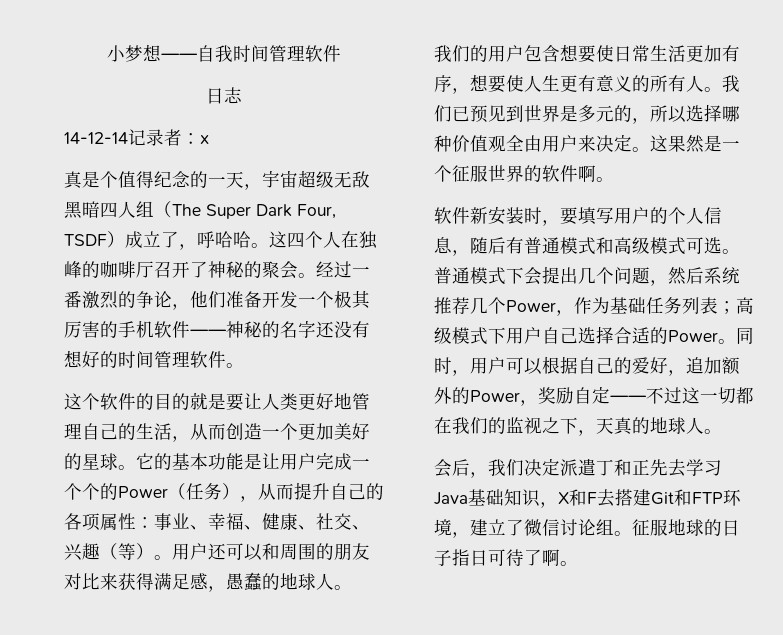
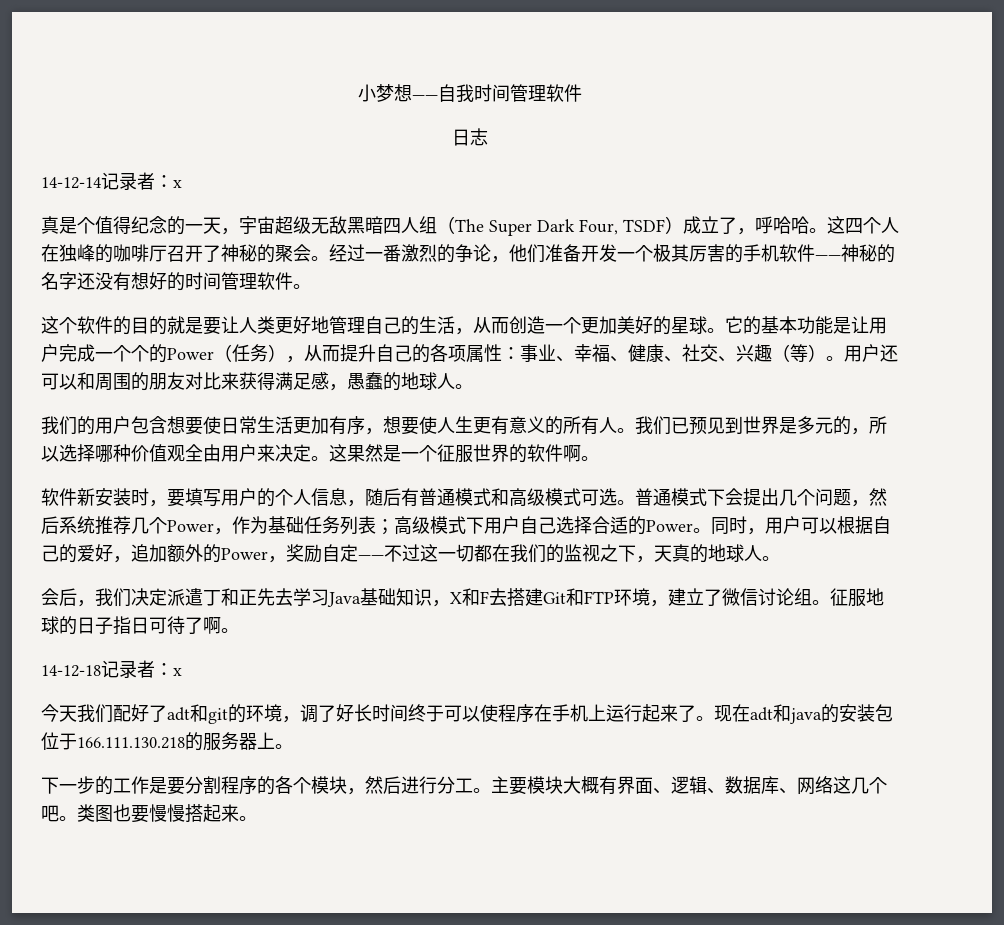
+ 14-12-18记录者：x
+ 今天我们配好了adt和git的环境，调了好长时间终于可以使程序在手机上运行起来了。现在adt和java的安装包位于166.111.130.218的服务器上。
+ 下一步的工作是要分割程序的各个模块，然后进行分工。主要模块大概有界面、逻辑、数据库、网络这几个吧。类图也要慢慢搭起来。

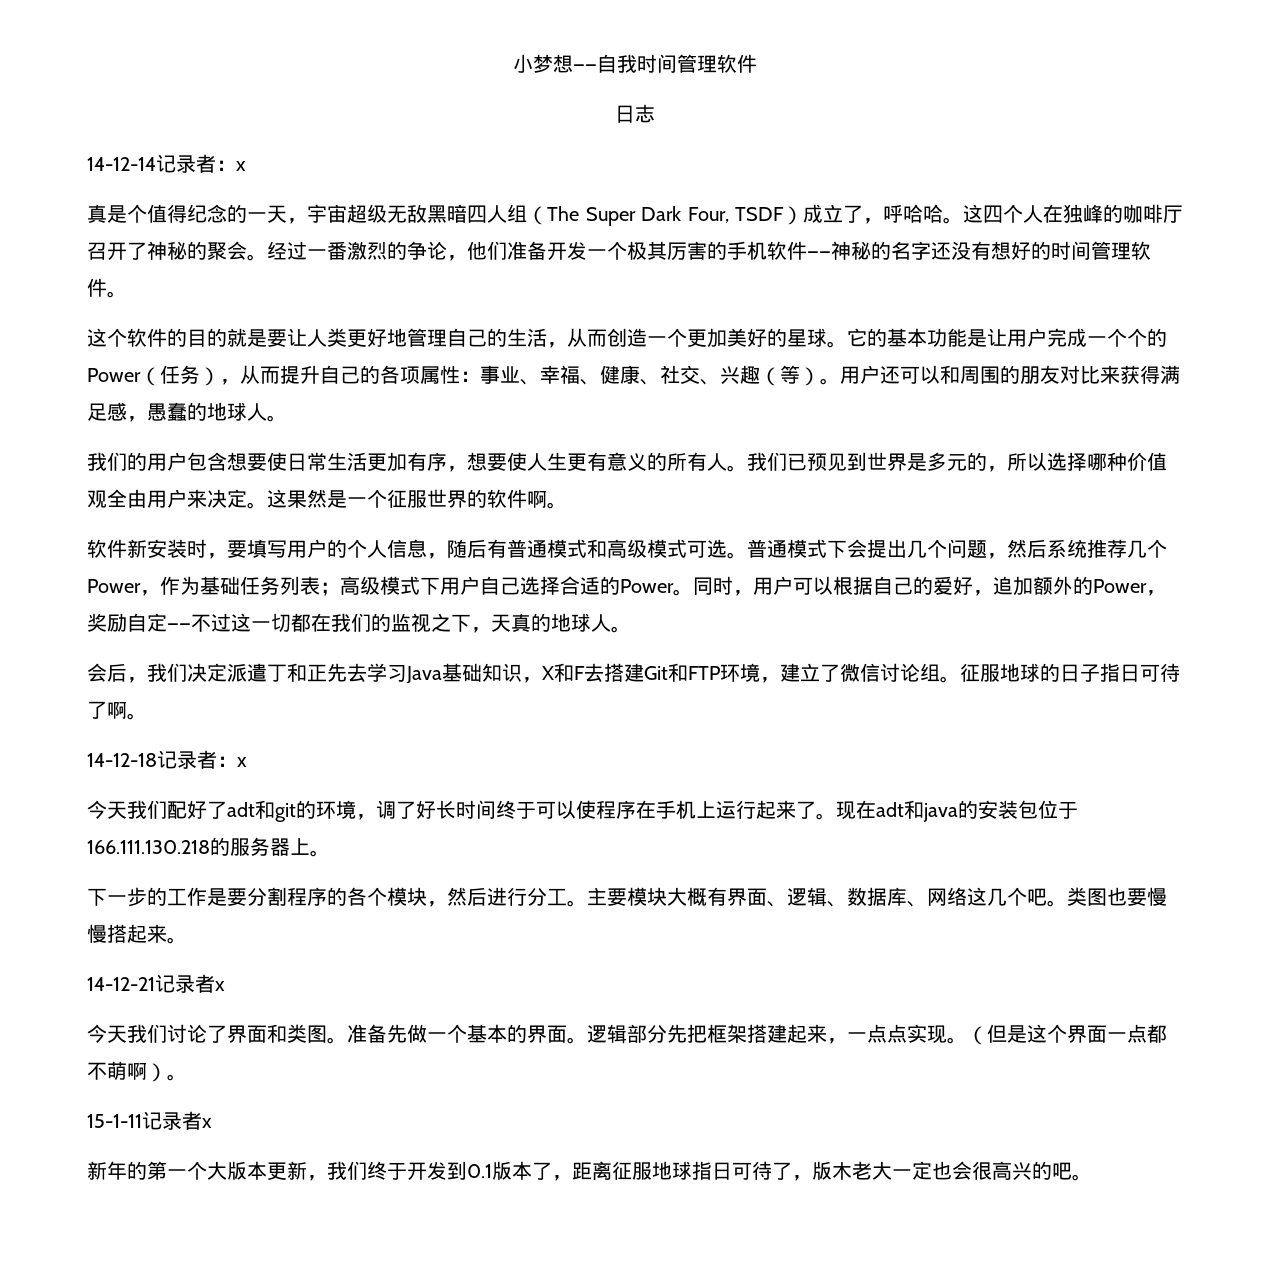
+ 14-12-21记录者x
+ 今天我们讨论了界面和类图。准备先做一个基本的界面。逻辑部分先把框架搭建起来，一点点实现。（但是这个界面一点都不萌啊）。
+ 15-1-11记录者x
+ 新年的第一个大版本更新，我们终于开发到0.1版本了，距离征服地球指日可待了，版木老大一定也会很高兴的吧。

